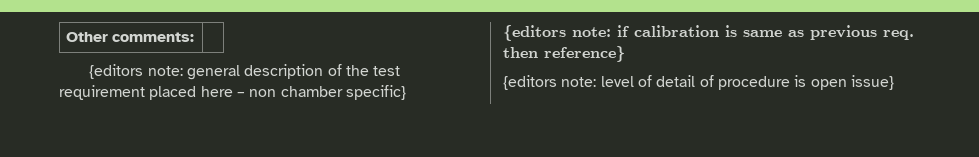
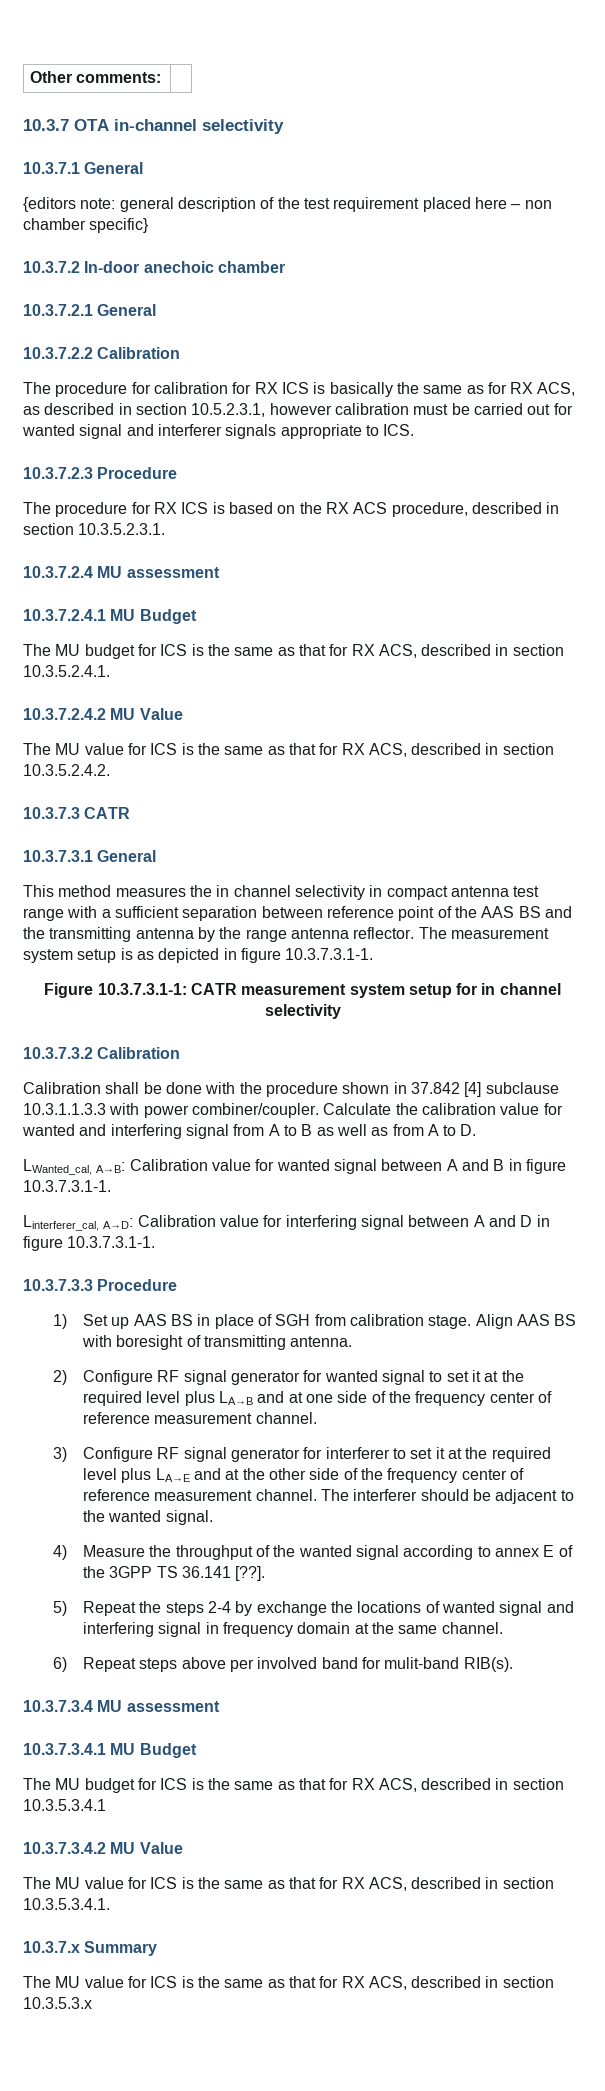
+ 10.3.7 OTA in-channel selectivity
+ 10.3.7.1 General
- {editors note: if calibration is same as previous req. then reference}
- {editors note: level of detail of procedure is open issue}
+ 10.3.7.2 In-door anechoic chamber
+ 10.3.7.2.1 General
+ 10.3.7.2.2 Calibration
+ The procedure for calibration for RX ICS is basically the same as for RX ACS, as described in section 10.5.2.3.1, however calibration must be carried out for wanted signal and interferer signals appropriate to ICS.
+ 10.3.7.2.3 Procedure
+ The procedure for RX ICS is based on the RX ACS procedure, described in section 10.3.5.2.3.1.
+ 10.3.7.2.4 MU assessment
+ 10.3.7.2.4.1 MU Budget
+ The MU budget for ICS is the same as that for RX ACS, described in section 10.3.5.2.4.1.
+ 10.3.7.2.4.2 MU Value
+ The MU value for ICS is the same as that for RX ACS, described in section 10.3.5.2.4.2.
+ 10.3.7.3 CATR
+ 10.3.7.3.1 General
+ This method measures the in channel selectivity in compact antenna test range with a sufficient separation between reference point of the AAS BS and the transmitting antenna by the range antenna reflector. The measurement system setup is as depicted in figure 10.3.7.3.1-1.
+ Figure 10.3.7.3.1-1: CATR measurement system setup for in channel selectivity
+ 10.3.7.3.2 Calibration
+ Calibration shall be done with the procedure shown in 37.842 [4] subclause 10.3.1.1.3.3 with power combiner/coupler. Calculate the calibration value for wanted and interfering signal from A to B as well as from A to D.
+ LWanted_cal, A→B: Calibration value for wanted signal between A and B in figure 10.3.7.3.1-1.
+ Linterferer_cal, A→D: Calibration value for interfering signal between A and D in figure 10.3.7.3.1-1.
+ 10.3.7.3.3 Procedure
+ 1) Set up AAS BS in place of SGH from calibration stage. Align AAS BS with boresight of transmitting antenna.
+ 2) Configure RF signal generator for wanted signal to set it at the required level plus LA→B and at one side of the frequency center of reference measurement channel.
+ 3) Configure RF signal generator for interferer to set it at the required level plus LA→E and at the other side of the frequency center of reference measurement channel. The interferer should be adjacent to the wanted signal.
+ 4) Measure the throughput of the wanted signal according to annex E of the 3GPP TS 36.141 [??].
+ 5) Repeat the steps 2-4 by exchange the locations of wanted signal and interfering signal in frequency domain at the same channel.
+ 6) Repeat steps above per involved band for mulit-band RIB(s).
+ 10.3.7.3.4 MU assessment
+ 10.3.7.3.4.1 MU Budget
+ The MU budget for ICS is the same as that for RX ACS, described in section 10.3.5.3.4.1
+ 10.3.7.3.4.2 MU Value
+ The MU value for ICS is the same as that for RX ACS, described in section 10.3.5.3.4.1.
+ 10.3.7.x Summary
+ The MU value for ICS is the same as that for RX ACS, described in section 10.3.5.3.x

